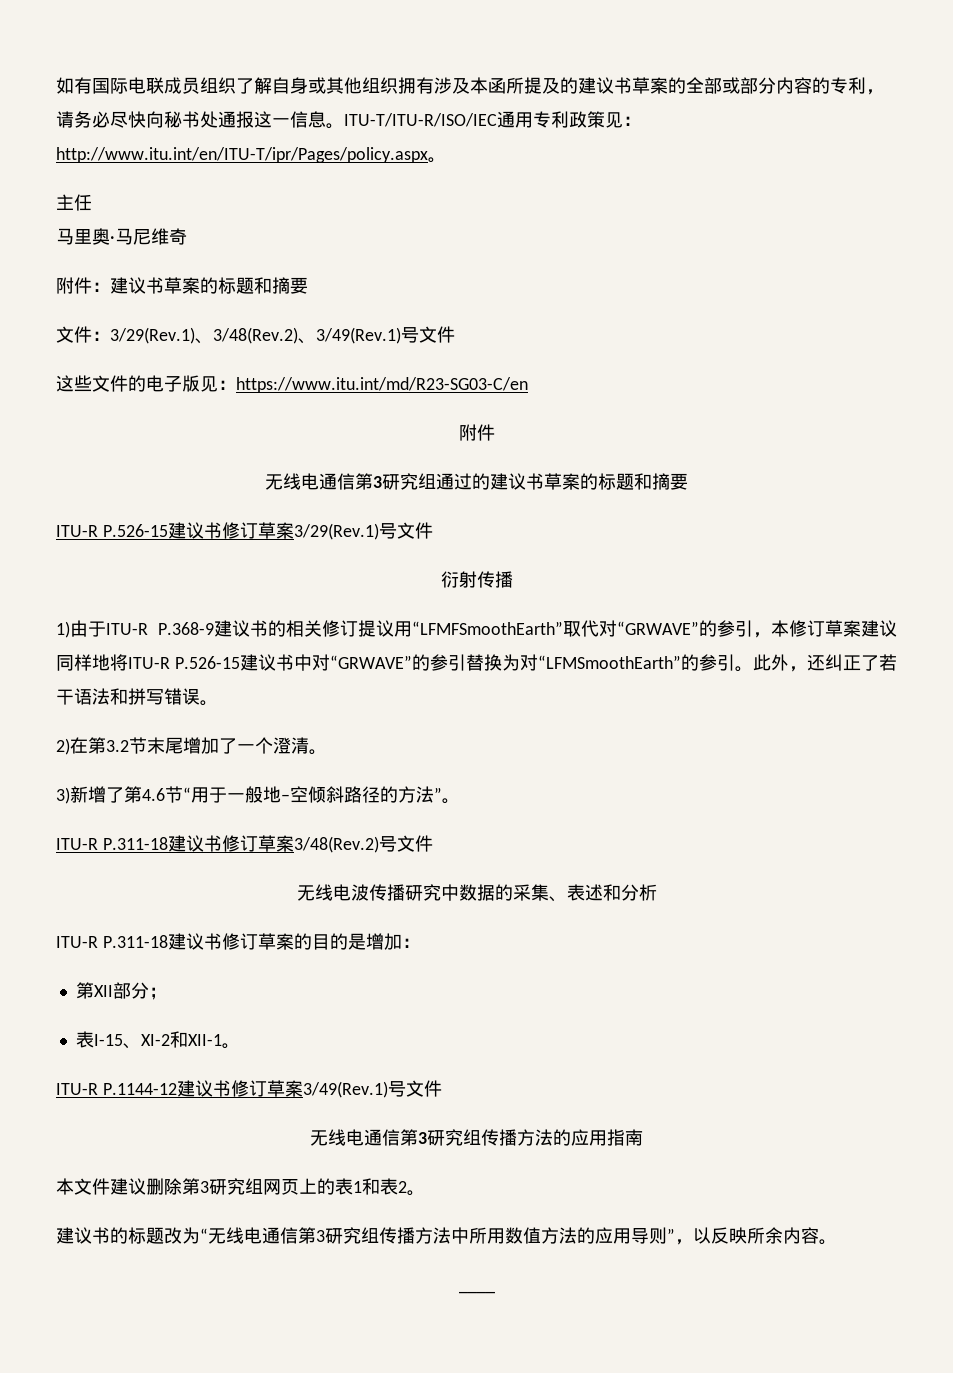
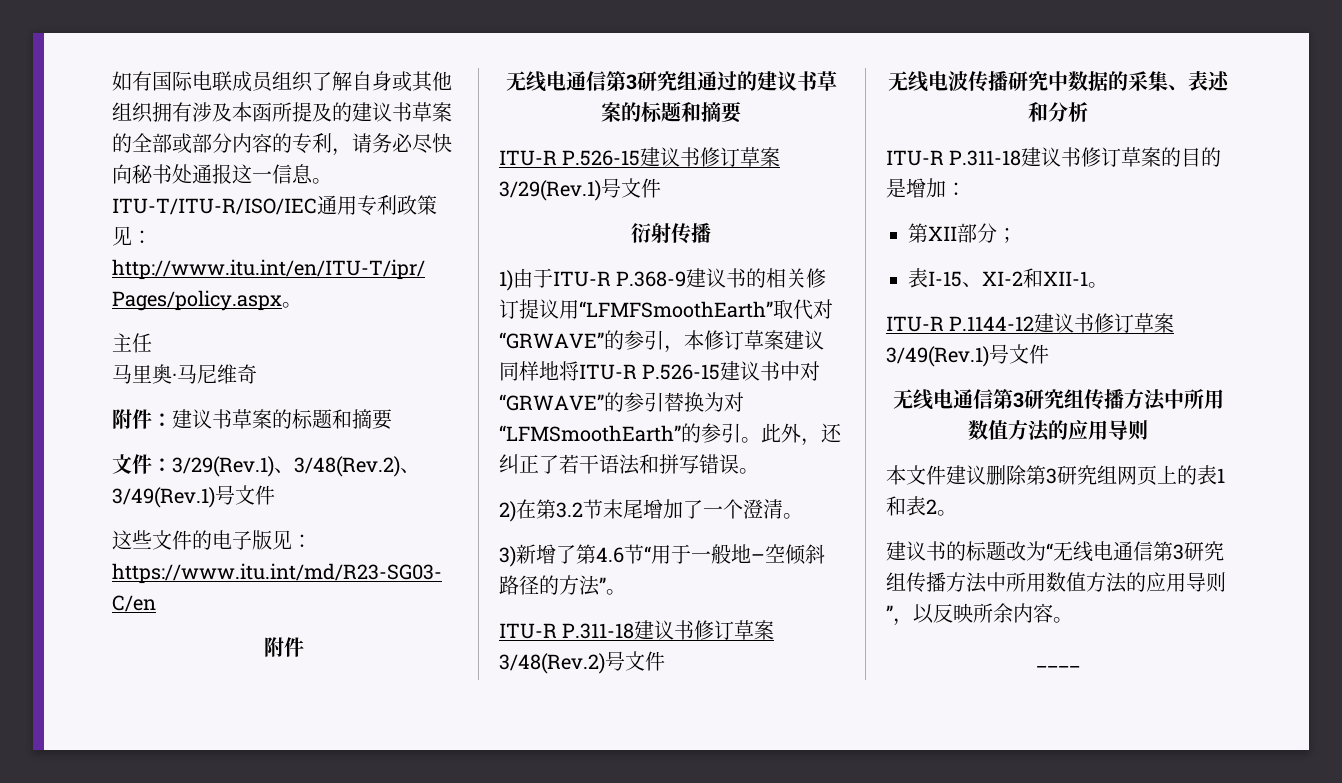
  ITU-R P.1144-12建议书修订草案3/49(Rev.1)号文件
- 无线电通信第3研究组传播方法的应用指南
+ 无线电通信第3研究组传播方法中所用数值方法的应用导则

